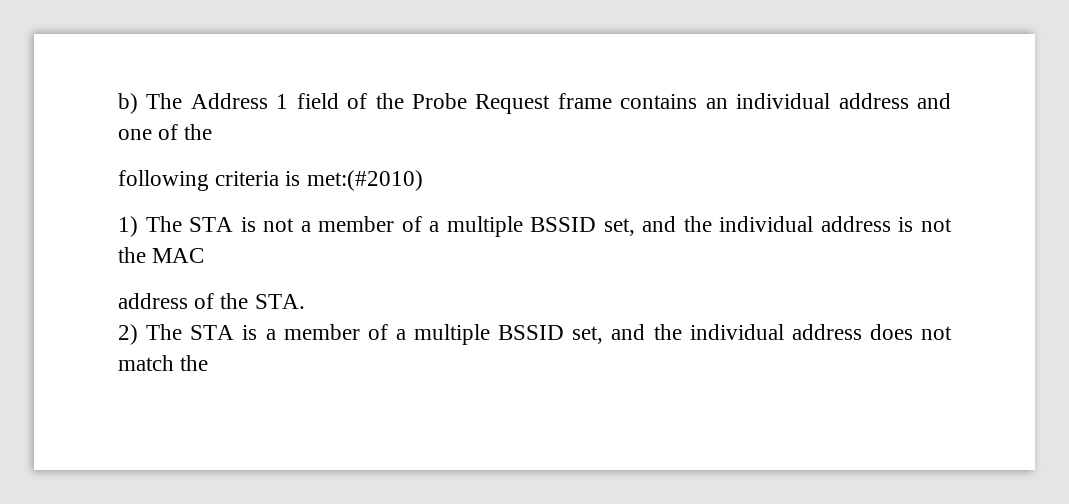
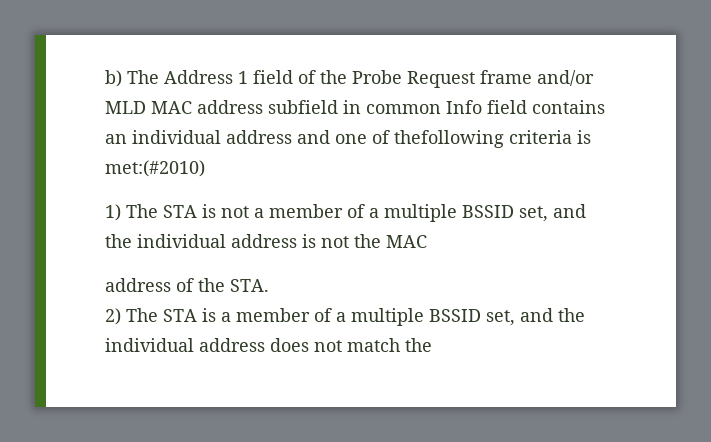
- b) The Address 1 field of the Probe Request frame contains an individual address and one of the
- following criteria is met:(#2010)
+ b) The Address 1 field of the Probe Request frame and/or MLD MAC address subfield in common Info field contains an individual address and one of thefollowing criteria is met:(#2010)

